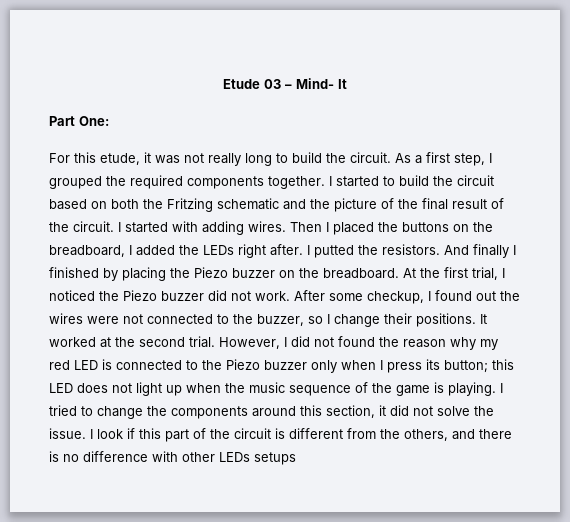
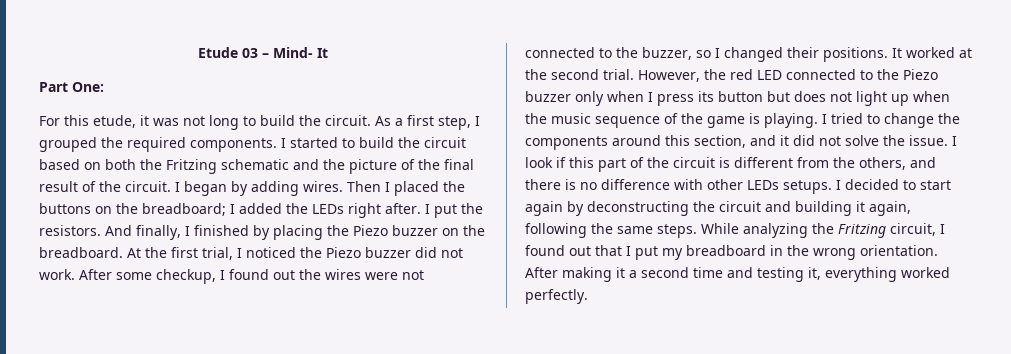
- For this etude, it was not really long to build the circuit.
+ For this etude, it was not long to build the circuit.
- As a first step, I grouped the required components together.
+ As a first step, I grouped the required components.
- I started with adding wires.
+ I began by adding wires.
- Then I placed the buttons on the breadboard, I added the LEDs right after.
+ Then I placed the buttons on the breadboard; I added the LEDs right after.
- I putted the resistors.
+ I put the resistors.
- And finally I finished by placing the Piezo buzzer on the breadboard.
+ And finally, I finished by placing the Piezo buzzer on the breadboard.
- After some checkup, I found out the wires were not connected to the buzzer, so I change their positions.
+ After some checkup, I found out the wires were not connected to the buzzer, so I changed their positions.
- However, I did not found the reason why my red LED is connected to the Piezo buzzer only when I press its button; this LED does not light up when the music sequence of the game is playing.
+ However, the red LED connected to the Piezo buzzer only when I press its button but does not light up when the music sequence of the game is playing.
- I tried to change the components around this section, it did not solve the issue.
+ I tried to change the components around this section, and it did not solve the issue.
- I look if this part of the circuit is different from the others, and there is no difference with other LEDs setups
+ I look if this part of the circuit is different from the others, and there is no difference with other LEDs setups. I decided to start again by deconstructing the circuit and building it again, following the same steps. While analyzing the Fritzing circuit, I found out that I put my breadboard in the wrong orientation. After making it a second time and testing it, everything worked perfectly.

